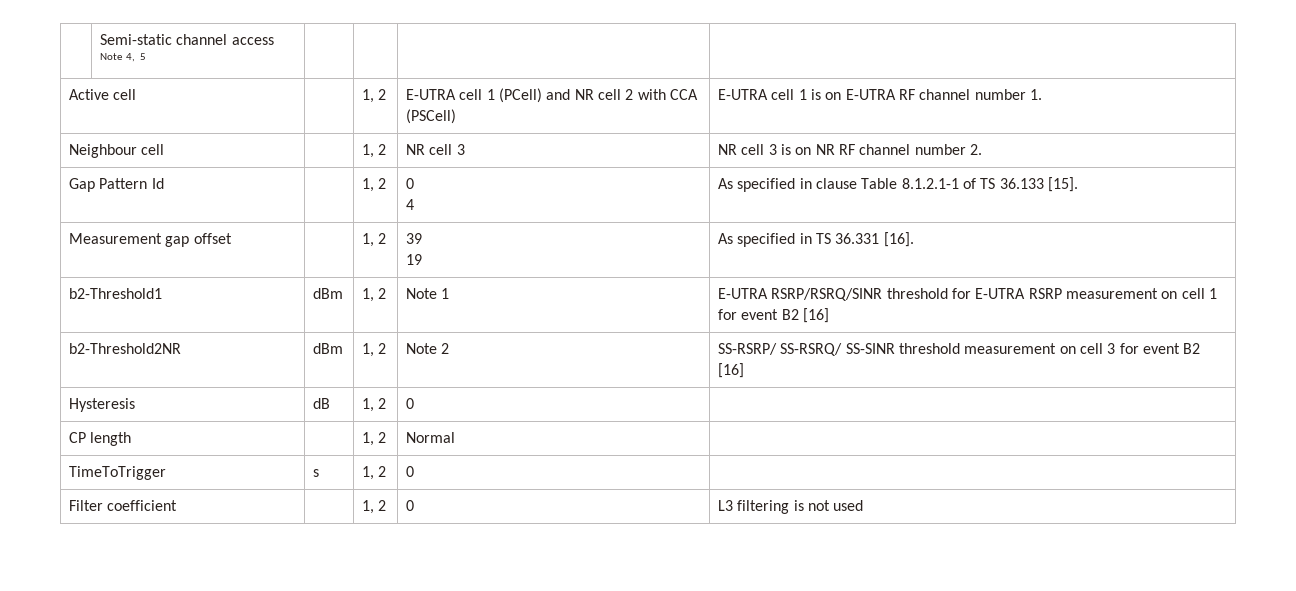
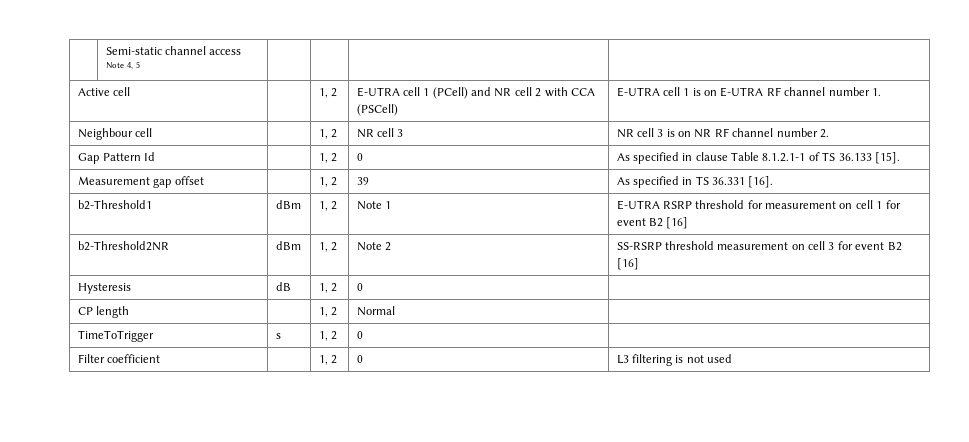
- Gap Pattern Id | | 1, 2 | 0
- 4 | As specified in clause Table 8.1.2.1-1 of TS 36.133 [15].
+ Gap Pattern Id | | 1, 2 | 0 | As specified in clause Table 8.1.2.1-1 of TS 36.133 [15].
- Measurement gap offset | | 1, 2 | 39
- 19 | As specified in TS 36.331 [16].
+ Measurement gap offset | | 1, 2 | 39 | As specified in TS 36.331 [16].
- b2-Threshold1 | dBm | 1, 2 | Note 1 | E-UTRA RSRP/RSRQ/SINR threshold for E-UTRA RSRP measurement on cell 1 for event B2 [16]
+ b2-Threshold1 | dBm | 1, 2 | Note 1 | E-UTRA RSRP threshold for measurement on cell 1 for event B2 [16]
- b2-Threshold2NR | dBm | 1, 2 | Note 2 | SS-RSRP/ SS-RSRQ/ SS-SINR threshold measurement on cell 3 for event B2 [16]
+ b2-Threshold2NR | dBm | 1, 2 | Note 2 | SS-RSRP threshold measurement on cell 3 for event B2 [16]

